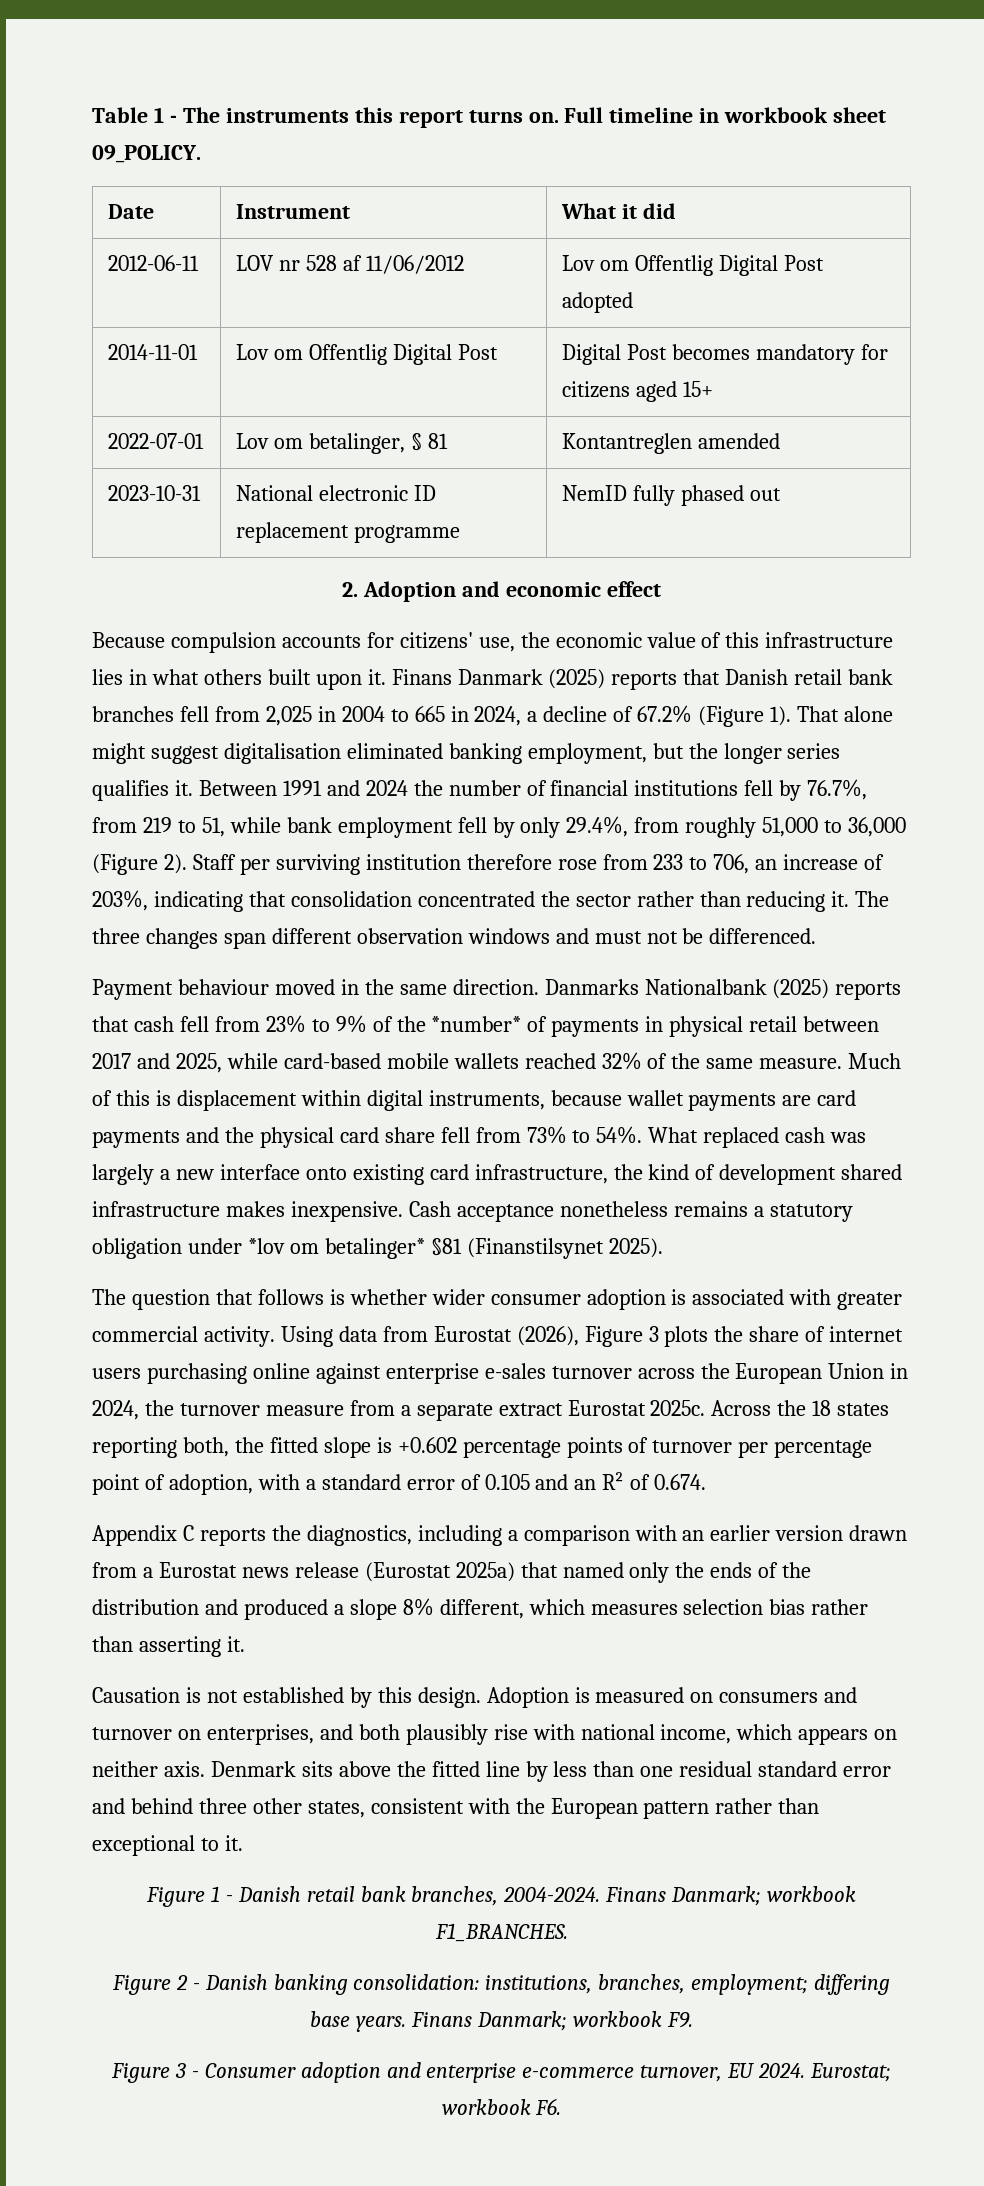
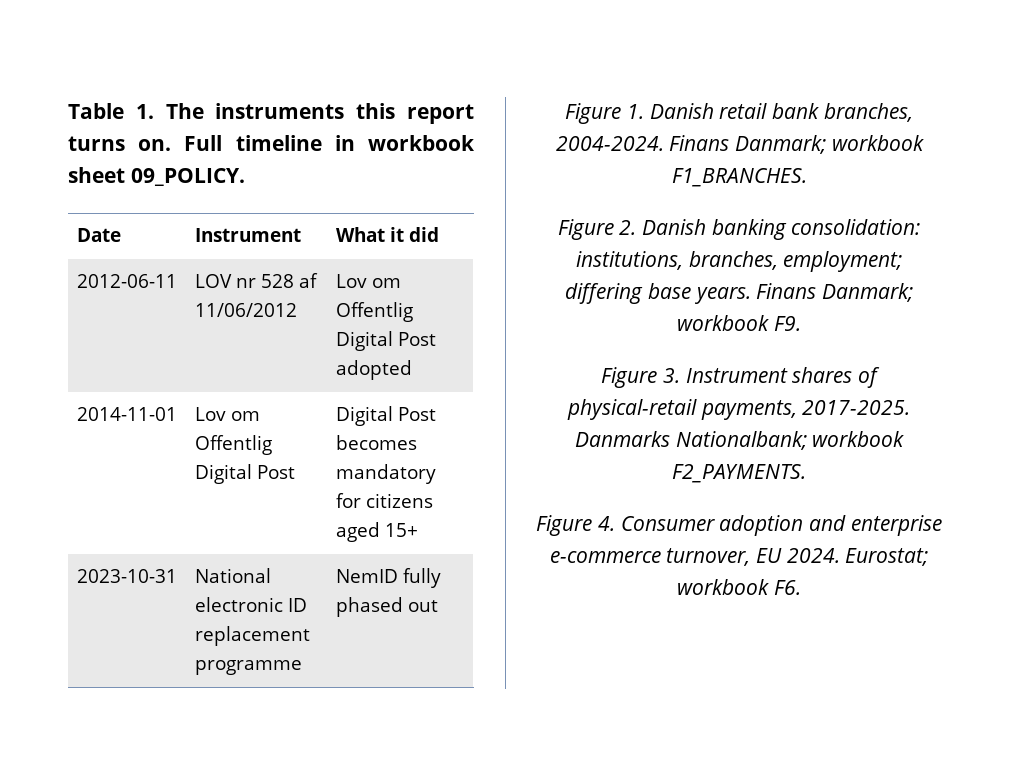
- Table 1 - The instruments this report turns on.
+ Table 1. The instruments this report turns on.
- 2022-07-01 | Lov om betalinger, § 81 | Kontantreglen amended
- 2. Adoption and economic effect
- Because compulsion accounts for citizens' use, the economic value of this infrastructure lies in what others built upon it. Finans Danmark (2025) reports that Danish retail bank branches fell from 2,025 in 2004 to 665 in 2024, a decline of 67.2% (Figure 1). That alone might suggest digitalisation eliminated banking employment, but the longer series qualifies it. Between 1991 and 2024 the number of financial institutions fell by 76.7%, from 219 to 51, while bank employment fell by only 29.4%, from roughly 51,000 to 36,000 (Figure 2). Staff per surviving institution therefore rose from 233 to 706, an increase of 203%, indicating that consolidation concentrated the sector rather than reducing it. The three changes span different observation windows and must not be differenced.
- Payment behaviour moved in the same direction. Danmarks Nationalbank (2025) reports that cash fell from 23% to 9% of the *number* of payments in physical retail between 2017 and 2025, while card-based mobile wallets reached 32% of the same measure. Much of this is displacement within digital instruments, because wallet payments are card payments and the physical card share fell from 73% to 54%. What replaced cash was largely a new interface onto existing card infrastructure, the kind of development shared infrastructure makes inexpensive. Cash acceptance nonetheless remains a statutory obligation under *lov om betalinger* §81 (Finanstilsynet 2025).
- The question that follows is whether wider consumer adoption is associated with greater commercial activity. Using data from Eurostat (2026), Figure 3 plots the share of internet users purchasing online against enterprise e-sales turnover across the European Union in 2024, the turnover measure from a separate extract Eurostat 2025c. Across the 18 states reporting both, the fitted slope is +0.602 percentage points of turnover per percentage point of adoption, with a standard error of 0.105 and an R² of 0.674.
- Appendix C reports the diagnostics, including a comparison with an earlier version drawn from a Eurostat news release (Eurostat 2025a) that named only the ends of the distribution and produced a slope 8% different, which measures selection bias rather than asserting it.
- Causation is not established by this design. Adoption is measured on consumers and turnover on enterprises, and both plausibly rise with national income, which appears on neither axis. Denmark sits above the fitted line by less than one residual standard error and behind three other states, consistent with the European pattern rather than exceptional to it.
- Figure 1 - Danish retail bank branches, 2004-2024.
+ Figure 1. Danish retail bank branches, 2004-2024.
- Figure 2 - Danish banking consolidation: institutions, branches, employment; differing base years.
+ Figure 2. Danish banking consolidation: institutions, branches, employment; differing base years.
- Figure 3 - Consumer adoption and enterprise e-commerce turnover, EU 2024.
+ Figure 3. Instrument shares of physical-retail payments, 2017-2025. Danmarks Nationalbank; workbook F2_PAYMENTS.
+ Figure 4. Consumer adoption and enterprise e-commerce turnover, EU 2024.

